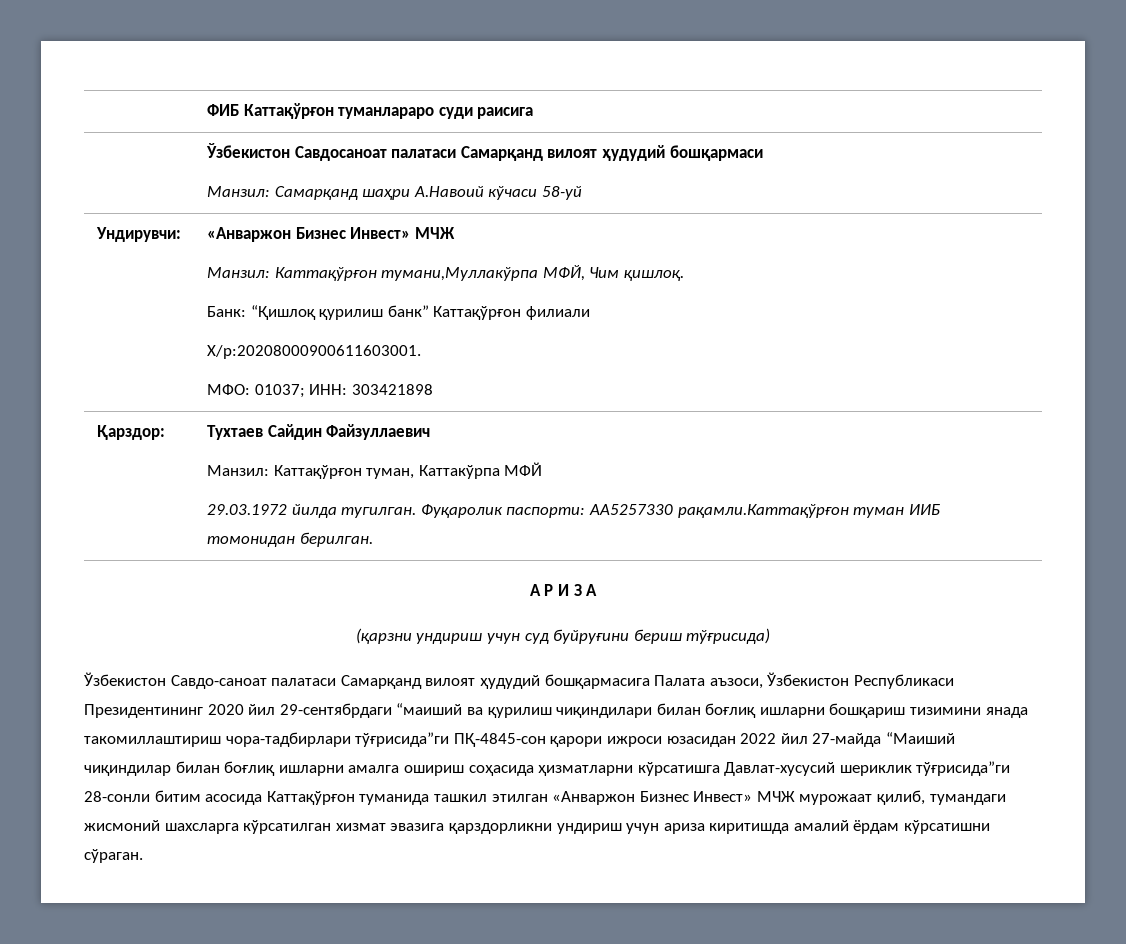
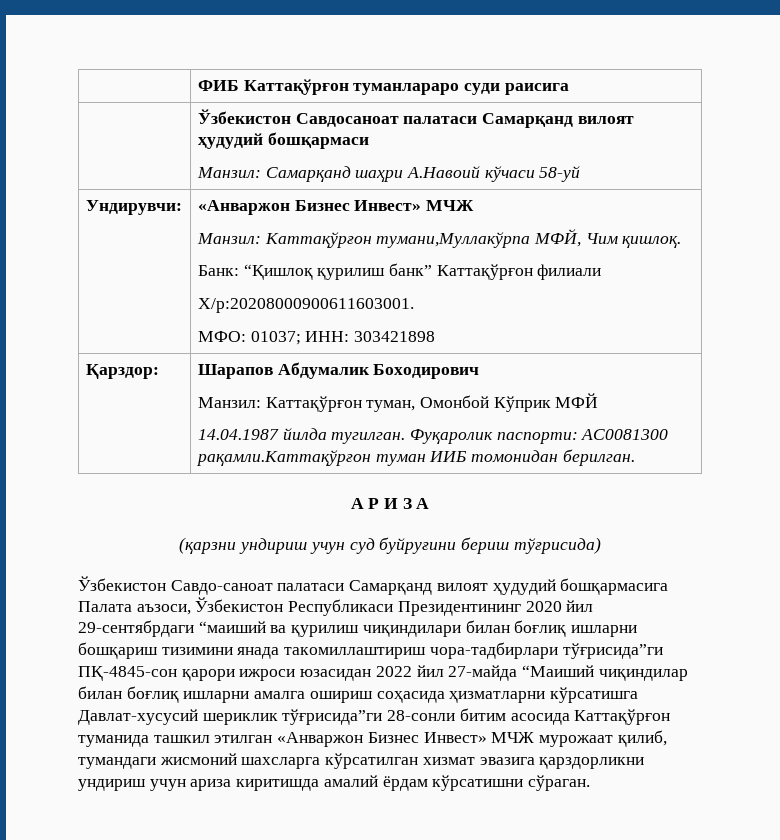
- Қарздор: | Тухтаев Сайдин Файзуллаевич
- Манзил: Каттақўрғон туман, Каттакўрпа МФЙ
- 29.03.1972 йилда тугилган. Фуқаролик паспорти: АА5257330 рақамли.Каттақўрғон туман ИИБ томонидан берилган.
+ Қарздор: | Шарапов Абдумалик Боходирович
+ Манзил: Каттақўрғон туман, Омонбой Кўприк МФЙ
+ 14.04.1987 йилда тугилган. Фуқаролик паспорти: АС0081300 рақамли.Каттақўрғон туман ИИБ томонидан берилган.

